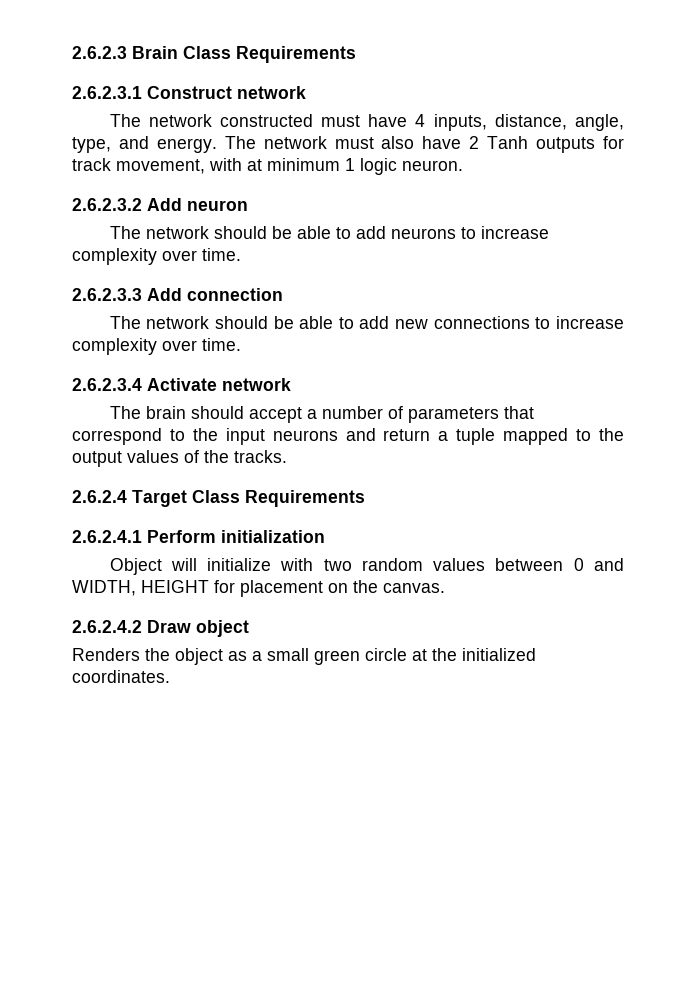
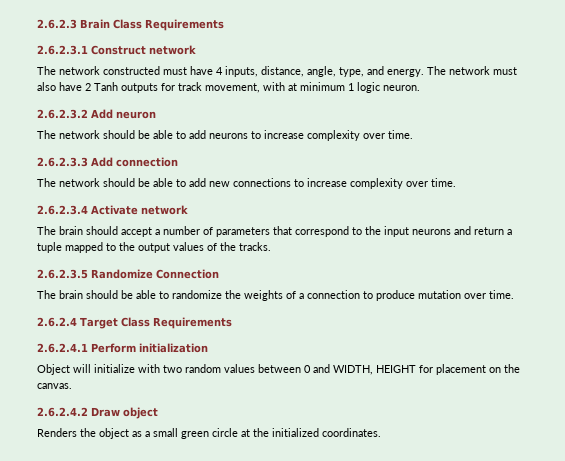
+ 2.6.2.3.5 Randomize Connection
+ The brain should be able to randomize the weights of a connection to produce mutation over time.

